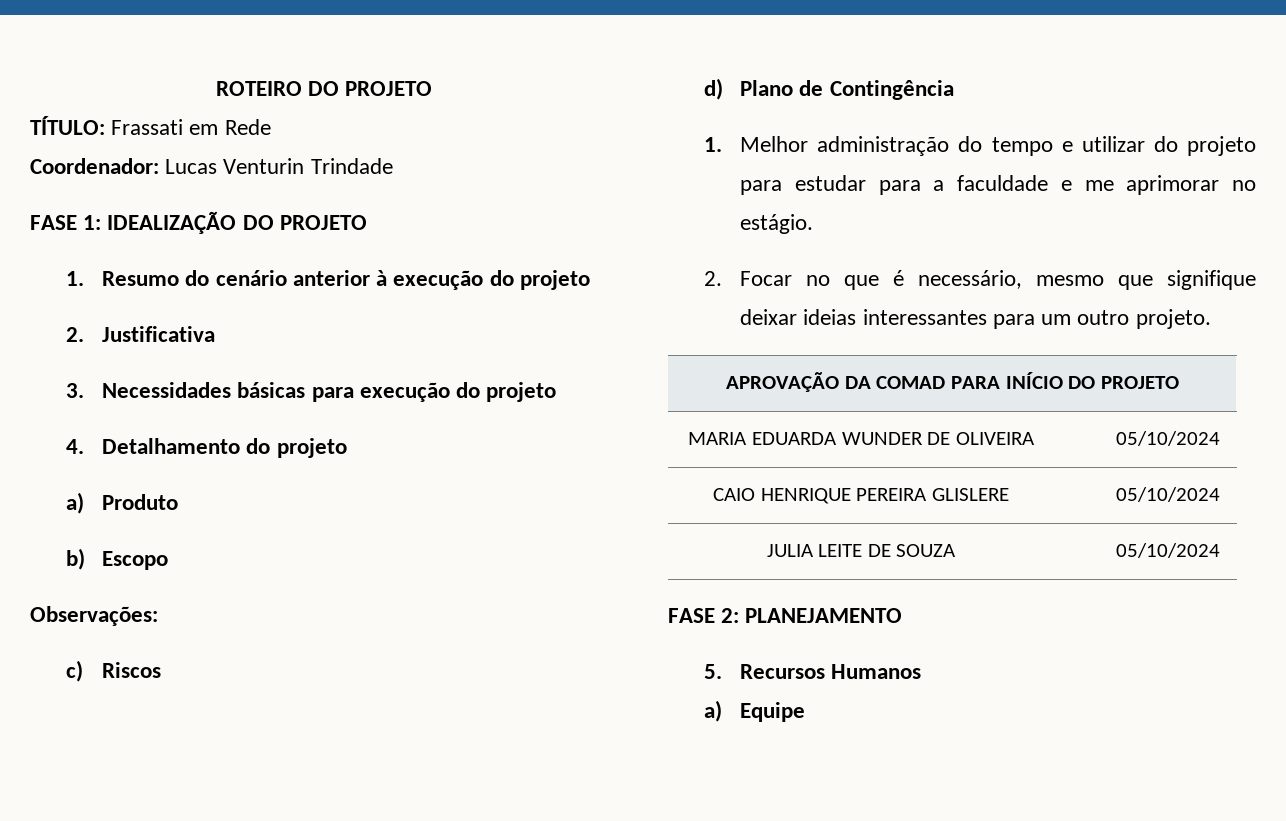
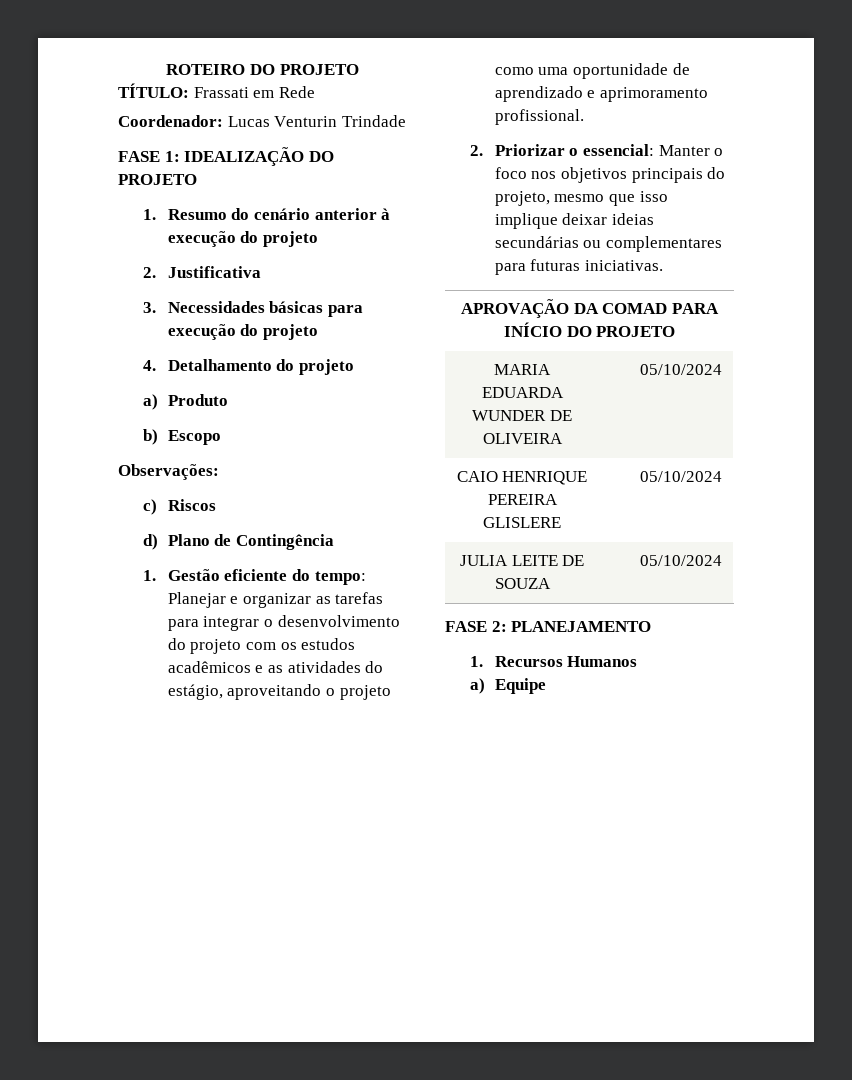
- 1. Melhor administração do tempo e utilizar do projeto para estudar para a faculdade e me aprimorar no estágio.
- 2. Focar no que é necessário, mesmo que signifique deixar ideias interessantes para um outro projeto.
+ 1. Gestão eficiente do tempo: Planejar e organizar as tarefas para integrar o desenvolvimento do projeto com os estudos acadêmicos e as atividades do estágio, aproveitando o projeto como uma oportunidade de aprendizado e aprimoramento profissional.
+ 2. Priorizar o essencial: Manter o foco nos objetivos principais do projeto, mesmo que isso implique deixar ideias secundárias ou complementares para futuras iniciativas.
- 5. Recursos Humanos
+ 1. Recursos Humanos

